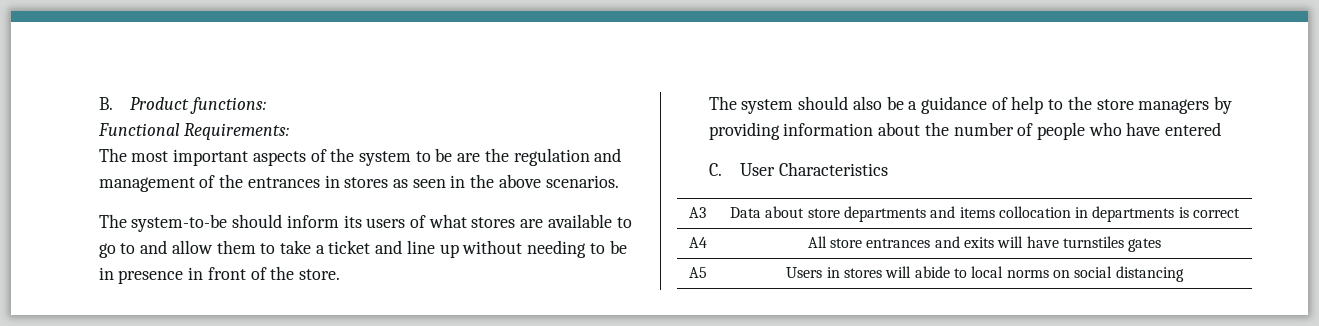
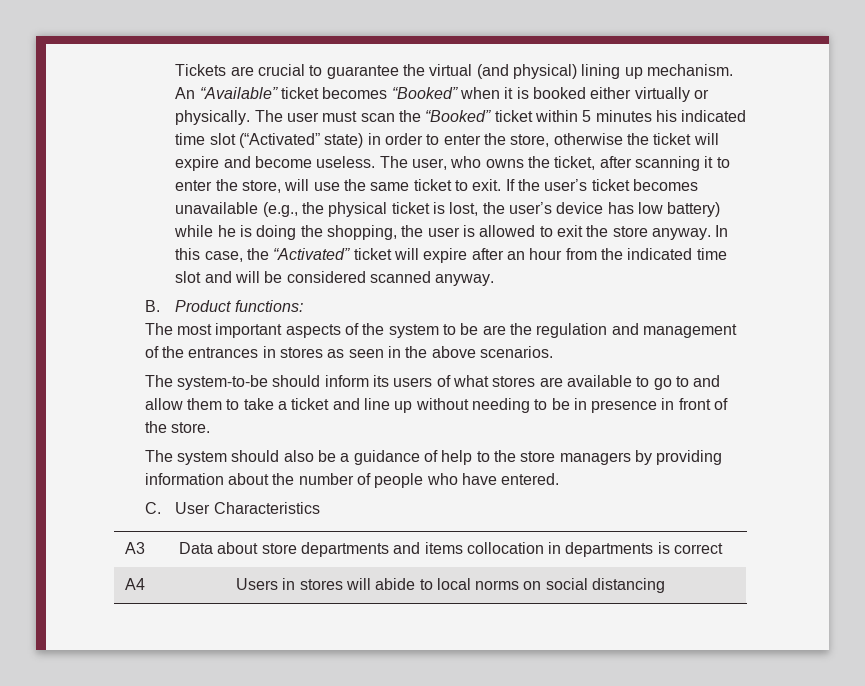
+ Tickets are crucial to guarantee the virtual (and physical) lining up mechanism. An “Available” ticket becomes “Booked” when it is booked either virtually or physically. The user must scan the “Booked” ticket within 5 minutes his indicated time slot (“Activated” state) in order to enter the store, otherwise the ticket will expire and become useless. The user, who owns the ticket, after scanning it to enter the store, will use the same ticket to exit. If the user’s ticket becomes unavailable (e.g., the physical ticket is lost, the user’s device has low battery) while he is doing the shopping, the user is allowed to exit the store anyway. In this case, the “Activated” ticket will expire after an hour from the indicated time slot and will be considered scanned anyway.
- Functional Requirements:
- The system should also be a guidance of help to the store managers by providing information about the number of people who have entered
+ The system should also be a guidance of help to the store managers by providing information about the number of people who have entered.
- A4 | All store entrances and exits will have turnstiles gates
- A5 | Users in stores will abide to local norms on social distancing
+ A4 | Users in stores will abide to local norms on social distancing

